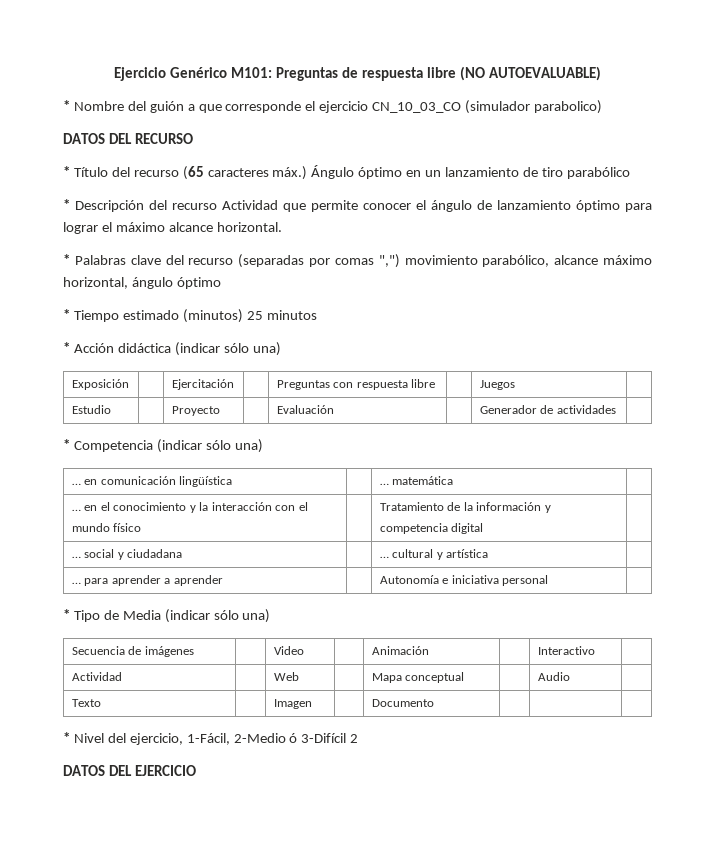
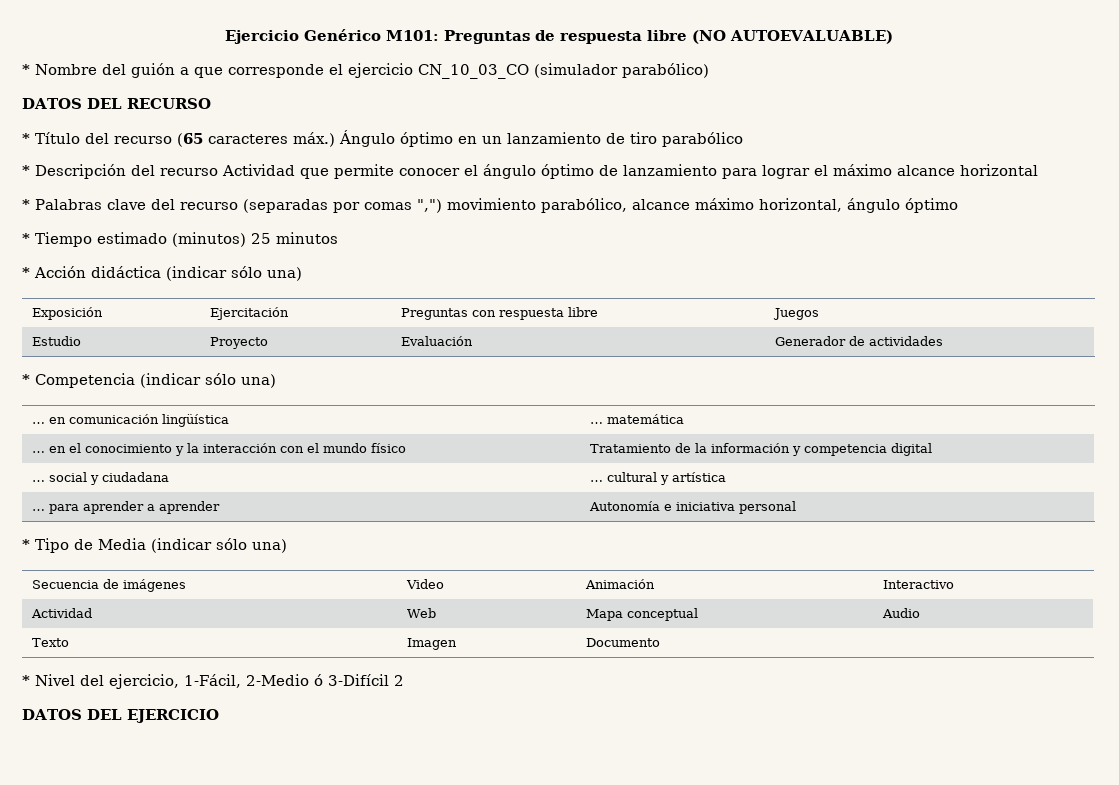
- * Nombre del guión a que corresponde el ejercicio CN_10_03_CO (simulador parabolico)
+ * Nombre del guión a que corresponde el ejercicio CN_10_03_CO (simulador parabólico)
- * Descripción del recurso Actividad que permite conocer el ángulo de lanzamiento óptimo para lograr el máximo alcance horizontal.
+ * Descripción del recurso Actividad que permite conocer el ángulo óptimo de lanzamiento para lograr el máximo alcance horizontal

